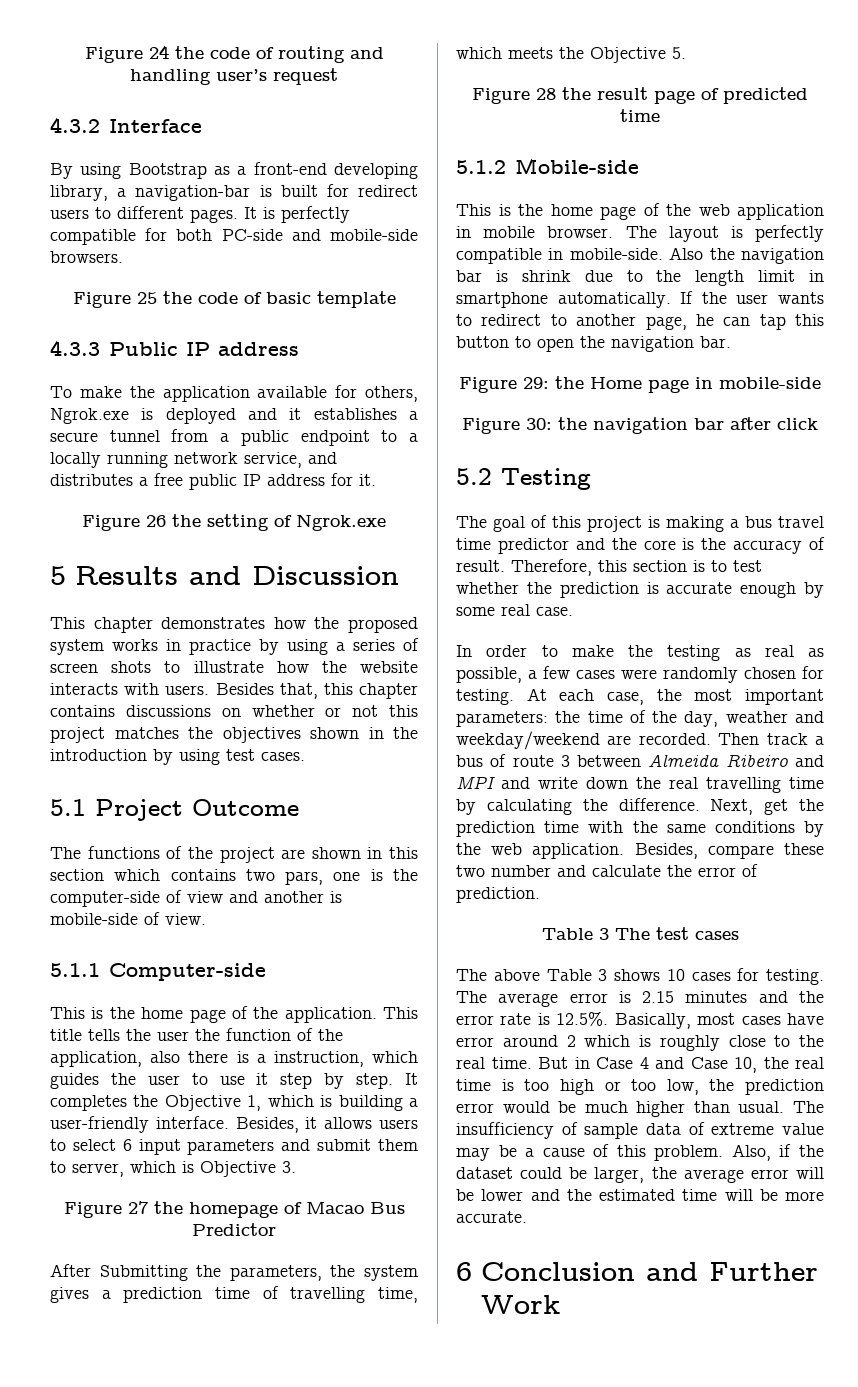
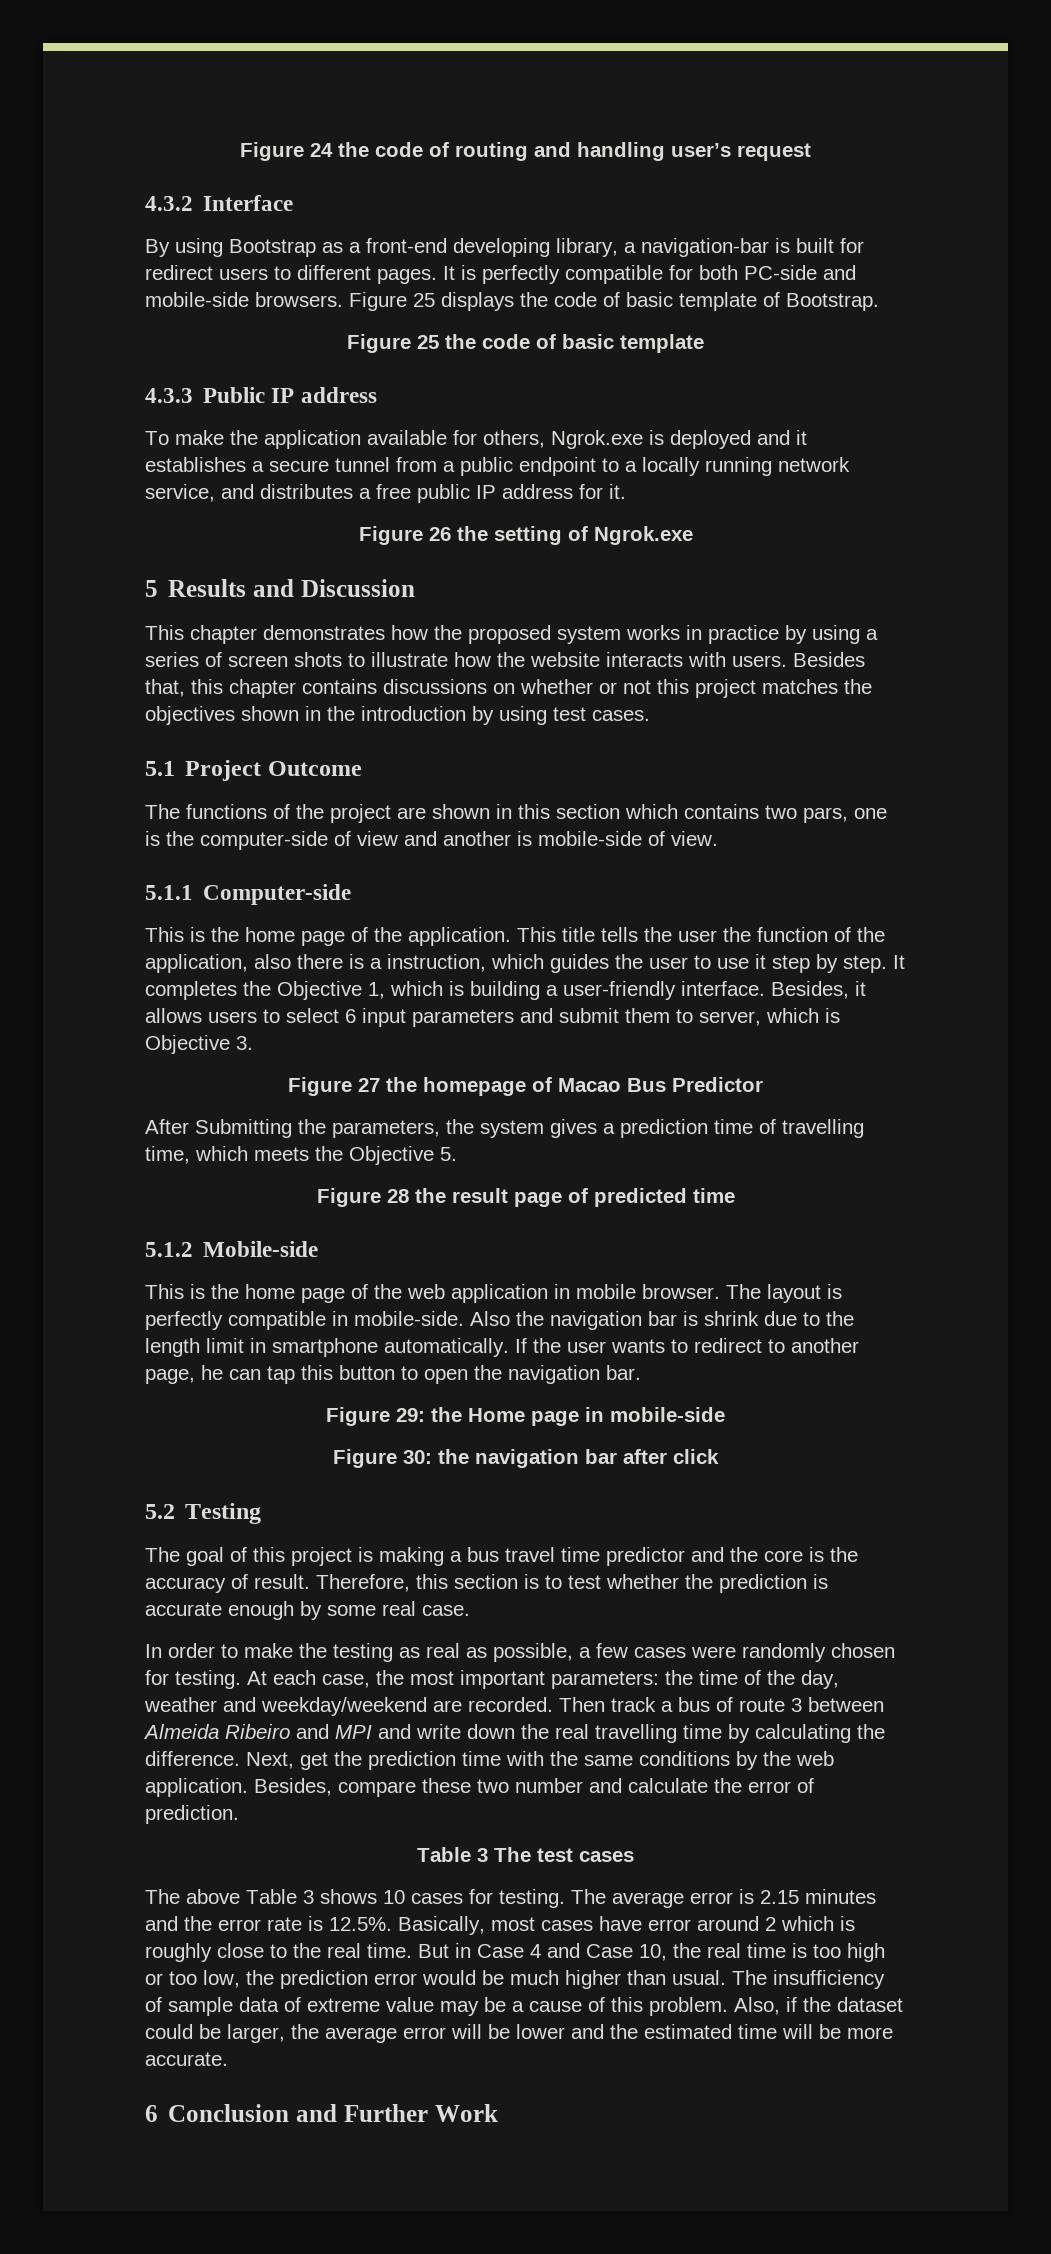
+ Figure 25 displays the code of basic template of Bootstrap.

